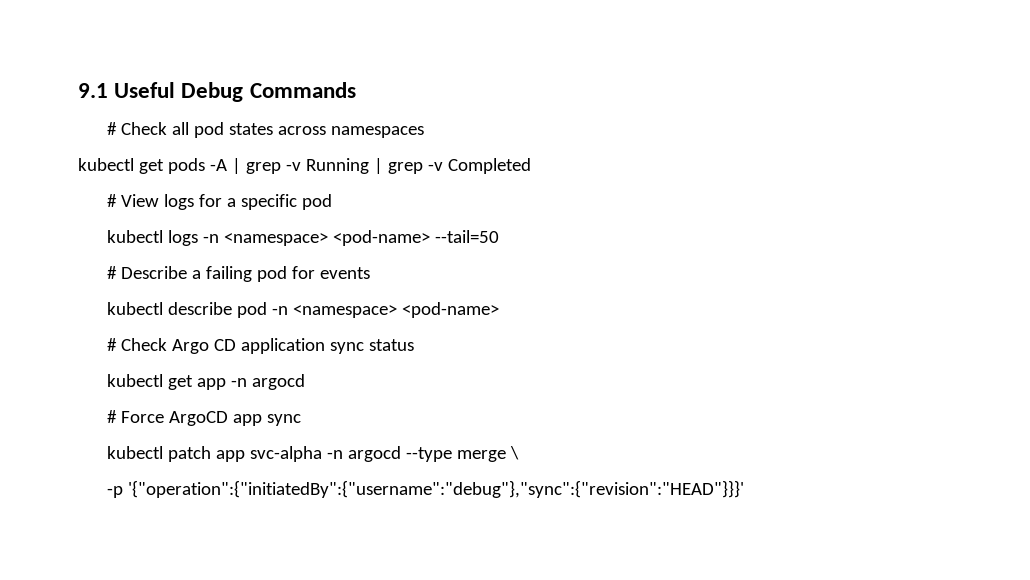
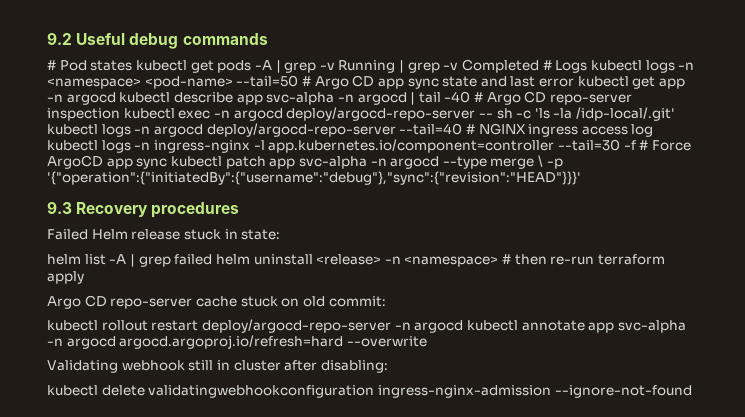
- 9.1 Useful Debug Commands
- # Check all pod states across namespaces
- kubectl get pods -A | grep -v Running | grep -v Completed
- # View logs for a specific pod
- kubectl logs -n <namespace> <pod-name> --tail=50
- # Describe a failing pod for events
- kubectl describe pod -n <namespace> <pod-name>
- # Check Argo CD application sync status
- kubectl get app -n argocd
- # Force ArgoCD app sync
- kubectl patch app svc-alpha -n argocd --type merge \
- -p '{"operation":{"initiatedBy":{"username":"debug"},"sync":{"revision":"HEAD"}}}'
+ 9.2 Useful debug commands
+ # Pod states kubectl get pods -A | grep -v Running | grep -v Completed # Logs kubectl logs -n <namespace> <pod-name> --tail=50 # Argo CD app sync state and last error kubectl get app -n argocd kubectl describe app svc-alpha -n argocd | tail -40 # Argo CD repo-server inspection kubectl exec -n argocd deploy/argocd-repo-server -- sh -c 'ls -la /idp-local/.git' kubectl logs -n argocd deploy/argocd-repo-server --tail=40 # NGINX ingress access log kubectl logs -n ingress-nginx -l app.kubernetes.io/component=controller --tail=30 -f # Force ArgoCD app sync kubectl patch app svc-alpha -n argocd --type merge \ -p '{"operation":{"initiatedBy":{"username":"debug"},"sync":{"revision":"HEAD"}}}'
+ 9.3 Recovery procedures
+ Failed Helm release stuck in state:
+ helm list -A | grep failed helm uninstall <release> -n <namespace> # then re-run terraform apply
+ Argo CD repo-server cache stuck on old commit:
+ kubectl rollout restart deploy/argocd-repo-server -n argocd kubectl annotate app svc-alpha -n argocd argocd.argoproj.io/refresh=hard --overwrite
+ Validating webhook still in cluster after disabling:
+ kubectl delete validatingwebhookconfiguration ingress-nginx-admission --ignore-not-found

